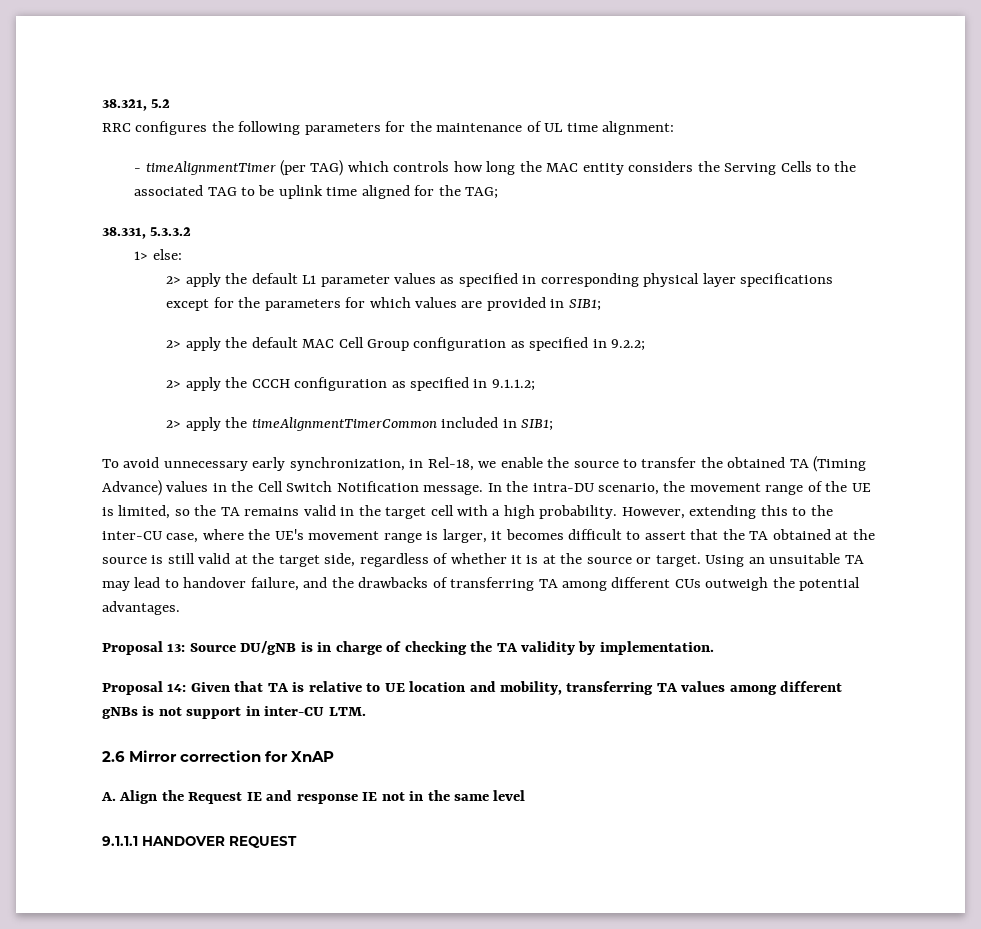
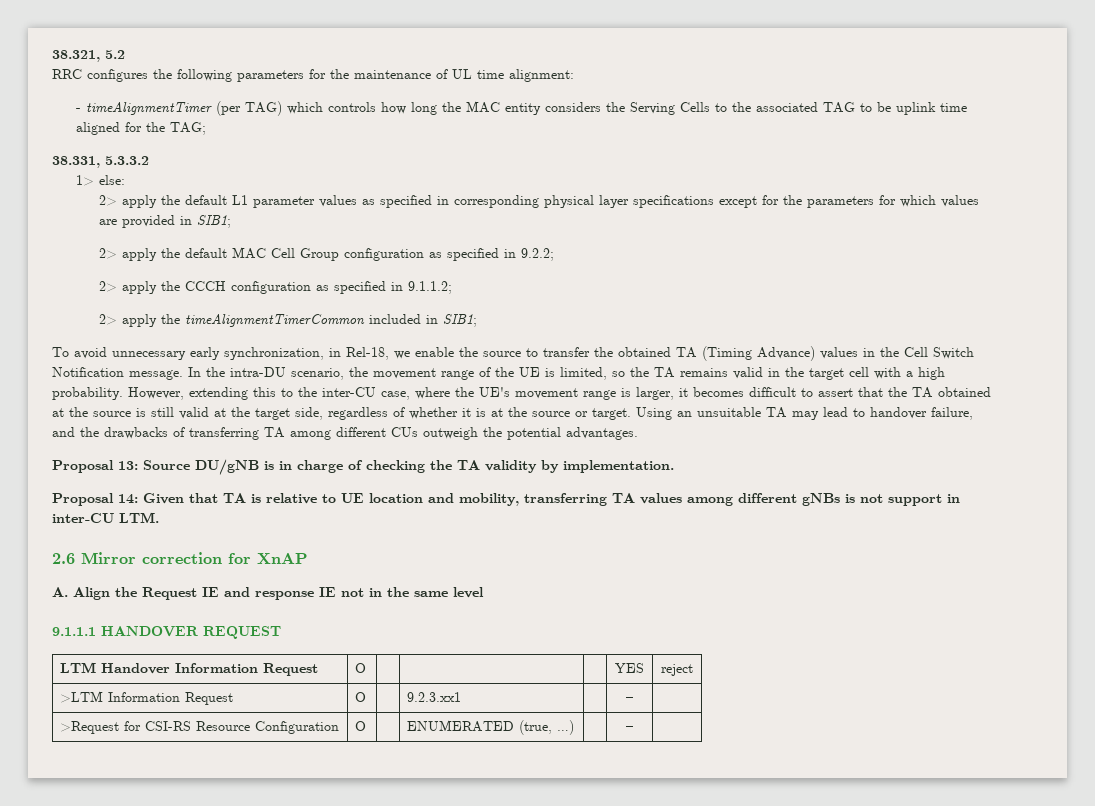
+ LTM Handover Information Request | O | | | | YES | reject
+ >LTM Information Request | O | | 9.2.3.xx1 | | – |
+ >Request for CSI-RS Resource Configuration | O | | ENUMERATED (true, …) | | – |

